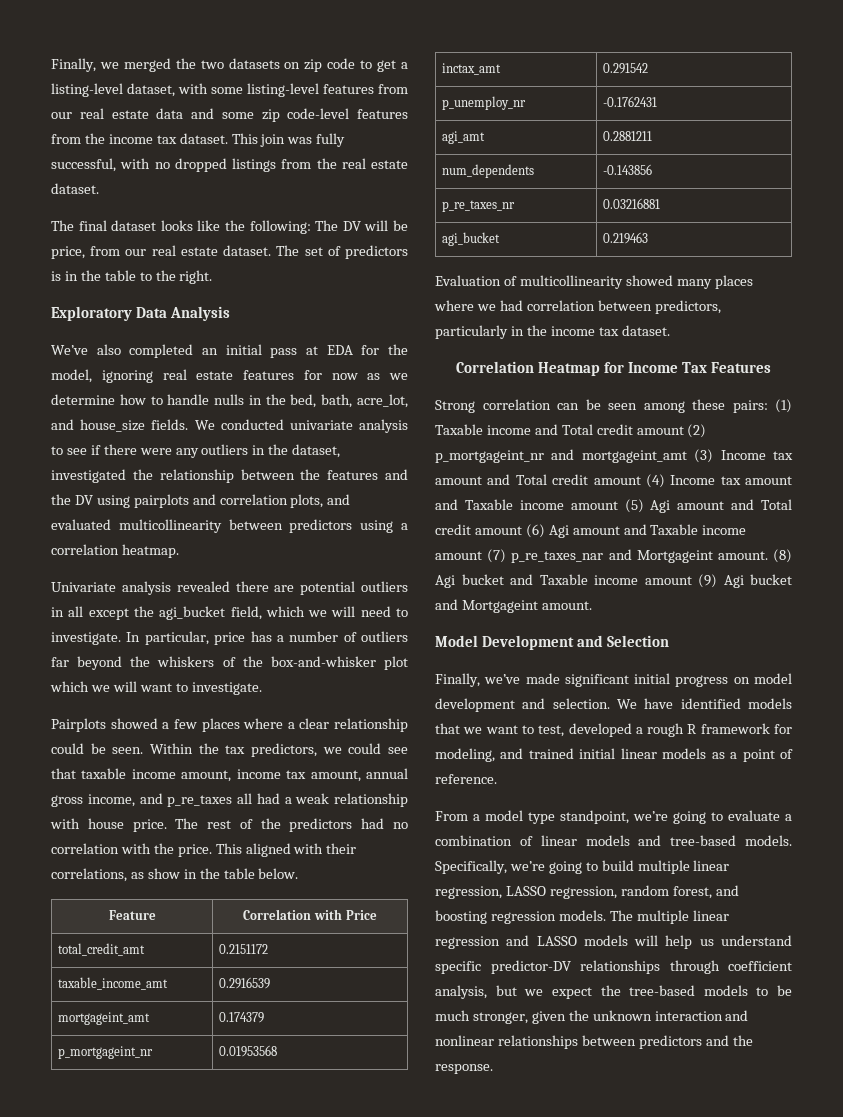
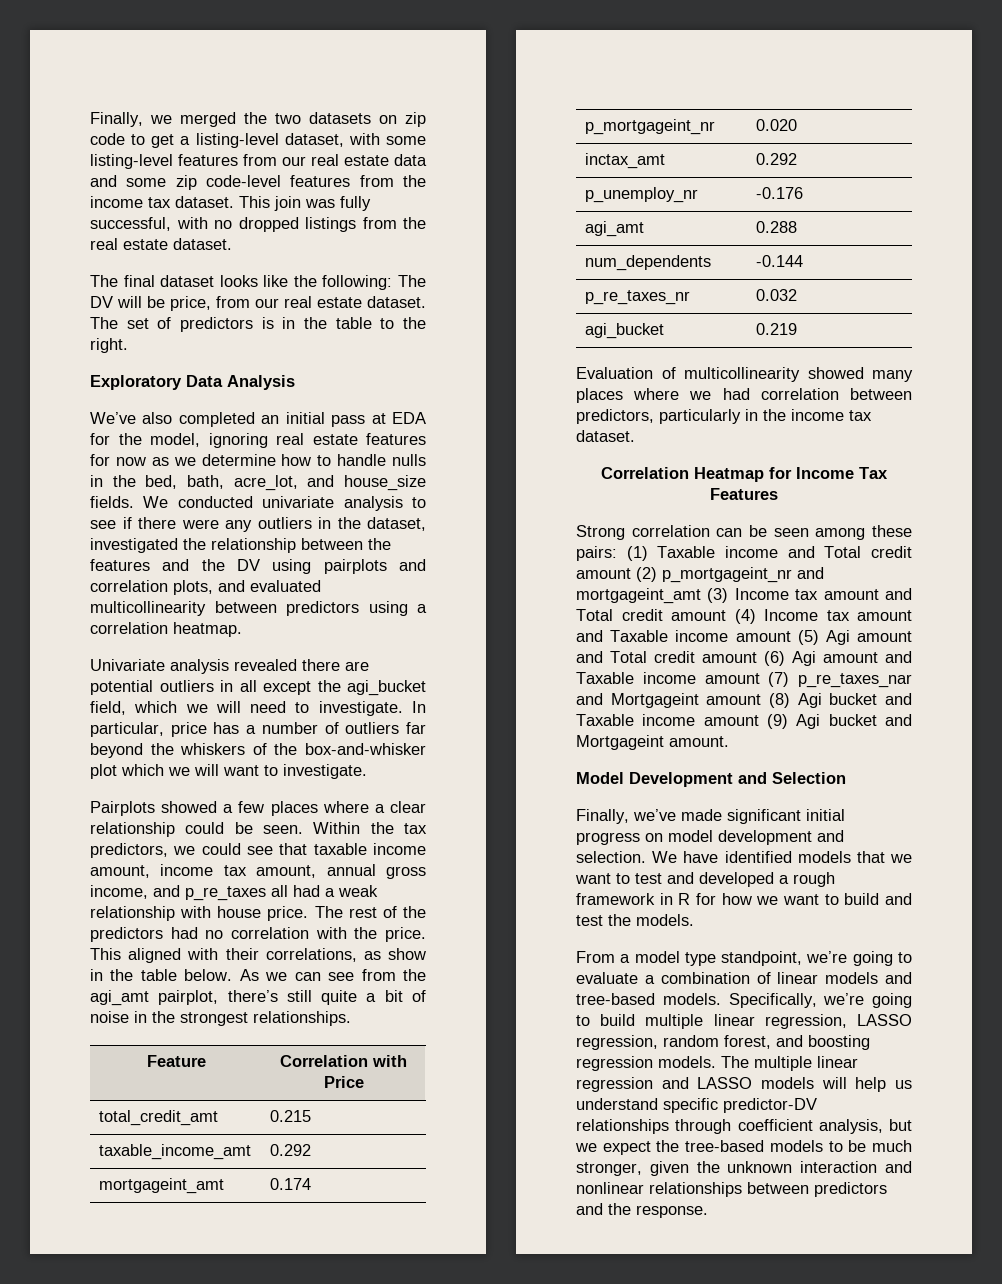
+ As we can see from the agi_amt pairplot, there’s still quite a bit of noise in the strongest relationships.
- total_credit_amt | 0.2151172
+ total_credit_amt | 0.215
- taxable_income_amt | 0.2916539
+ taxable_income_amt | 0.292
- mortgageint_amt | 0.174379
+ mortgageint_amt | 0.174
- p_mortgageint_nr | 0.01953568
+ p_mortgageint_nr | 0.020
- inctax_amt | 0.291542
+ inctax_amt | 0.292
- p_unemploy_nr | -0.1762431
+ p_unemploy_nr | -0.176
- agi_amt | 0.2881211
+ agi_amt | 0.288
- num_dependents | -0.143856
+ num_dependents | -0.144
- p_re_taxes_nr | 0.03216881
+ p_re_taxes_nr | 0.032
- agi_bucket | 0.219463
+ agi_bucket | 0.219
- (1) Taxable income and Total credit amount (2) p_mortgageint_nr and mortgageint_amt (3) Income tax amount and Total credit amount (4) Income tax amount and Taxable income amount (5) Agi amount and Total credit amount (6) Agi amount and Taxable income amount (7) p_re_taxes_nar and Mortgageint amount. (8) Agi bucket and Taxable income amount (9) Agi bucket and Mortgageint amount.
+ (1) Taxable income and Total credit amount (2) p_mortgageint_nr and mortgageint_amt (3) Income tax amount and Total credit amount (4) Income tax amount and Taxable income amount (5) Agi amount and Total credit amount (6) Agi amount and Taxable income amount (7) p_re_taxes_nar and Mortgageint amount (8) Agi bucket and Taxable income amount (9) Agi bucket and Mortgageint amount.
- We have identified models that we want to test, developed a rough R framework for modeling, and trained initial linear models as a point of reference.
+ We have identified models that we want to test and developed a rough framework in R for how we want to build and test the models.

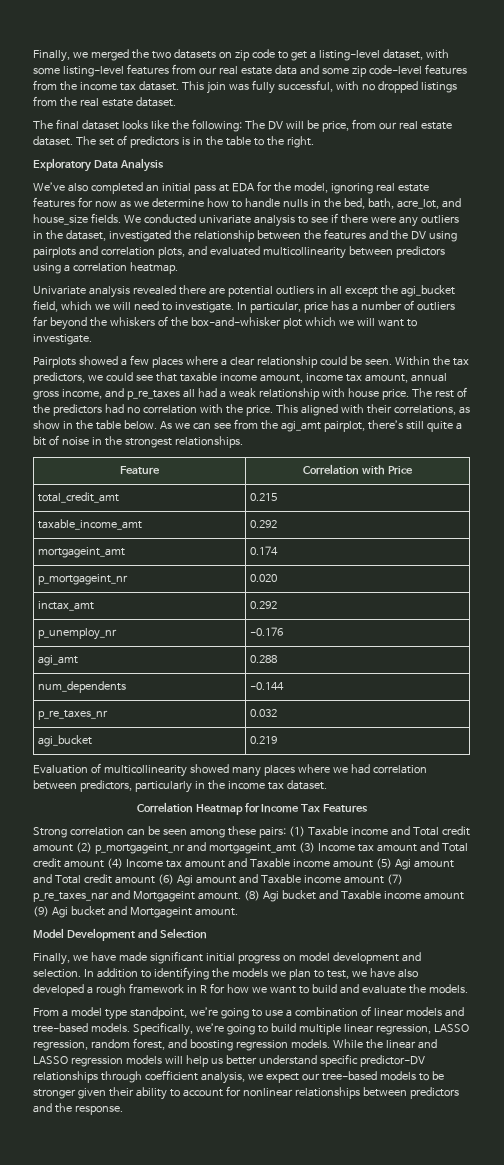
- (1) Taxable income and Total credit amount (2) p_mortgageint_nr and mortgageint_amt (3) Income tax amount and Total credit amount (4) Income tax amount and Taxable income amount (5) Agi amount and Total credit amount (6) Agi amount and Taxable income amount (7) p_re_taxes_nar and Mortgageint amount (8) Agi bucket and Taxable income amount (9) Agi bucket and Mortgageint amount.
+ (1) Taxable income and Total credit amount (2) p_mortgageint_nr and mortgageint_amt (3) Income tax amount and Total credit amount (4) Income tax amount and Taxable income amount (5) Agi amount and Total credit amount (6) Agi amount and Taxable income amount (7) p_re_taxes_nar and Mortgageint amount. (8) Agi bucket and Taxable income amount (9) Agi bucket and Mortgageint amount.
- Finally, we’ve made significant initial progress on model development and selection.
+ Finally, we have made significant initial progress on model development and selection.
- We have identified models that we want to test and developed a rough framework in R for how we want to build and test the models.
+ In addition to identifying the models we plan to test, we have also developed a rough framework in R for how we want to build and evaluate the models.
- From a model type standpoint, we’re going to evaluate a combination of linear models and tree-based models.
+ From a model type standpoint, we’re going to use a combination of linear models and tree-based models.
- The multiple linear regression and LASSO models will help us understand specific predictor-DV relationships through coefficient analysis, but we expect the tree-based models to be much stronger, given the unknown interaction and nonlinear relationships between predictors and the response.
+ While the linear and LASSO regression models will help us better understand specific predictor-DV relationships through coefficient analysis, we expect our tree-based models to be stronger given their ability to account for nonlinear relationships between predictors and the response.

